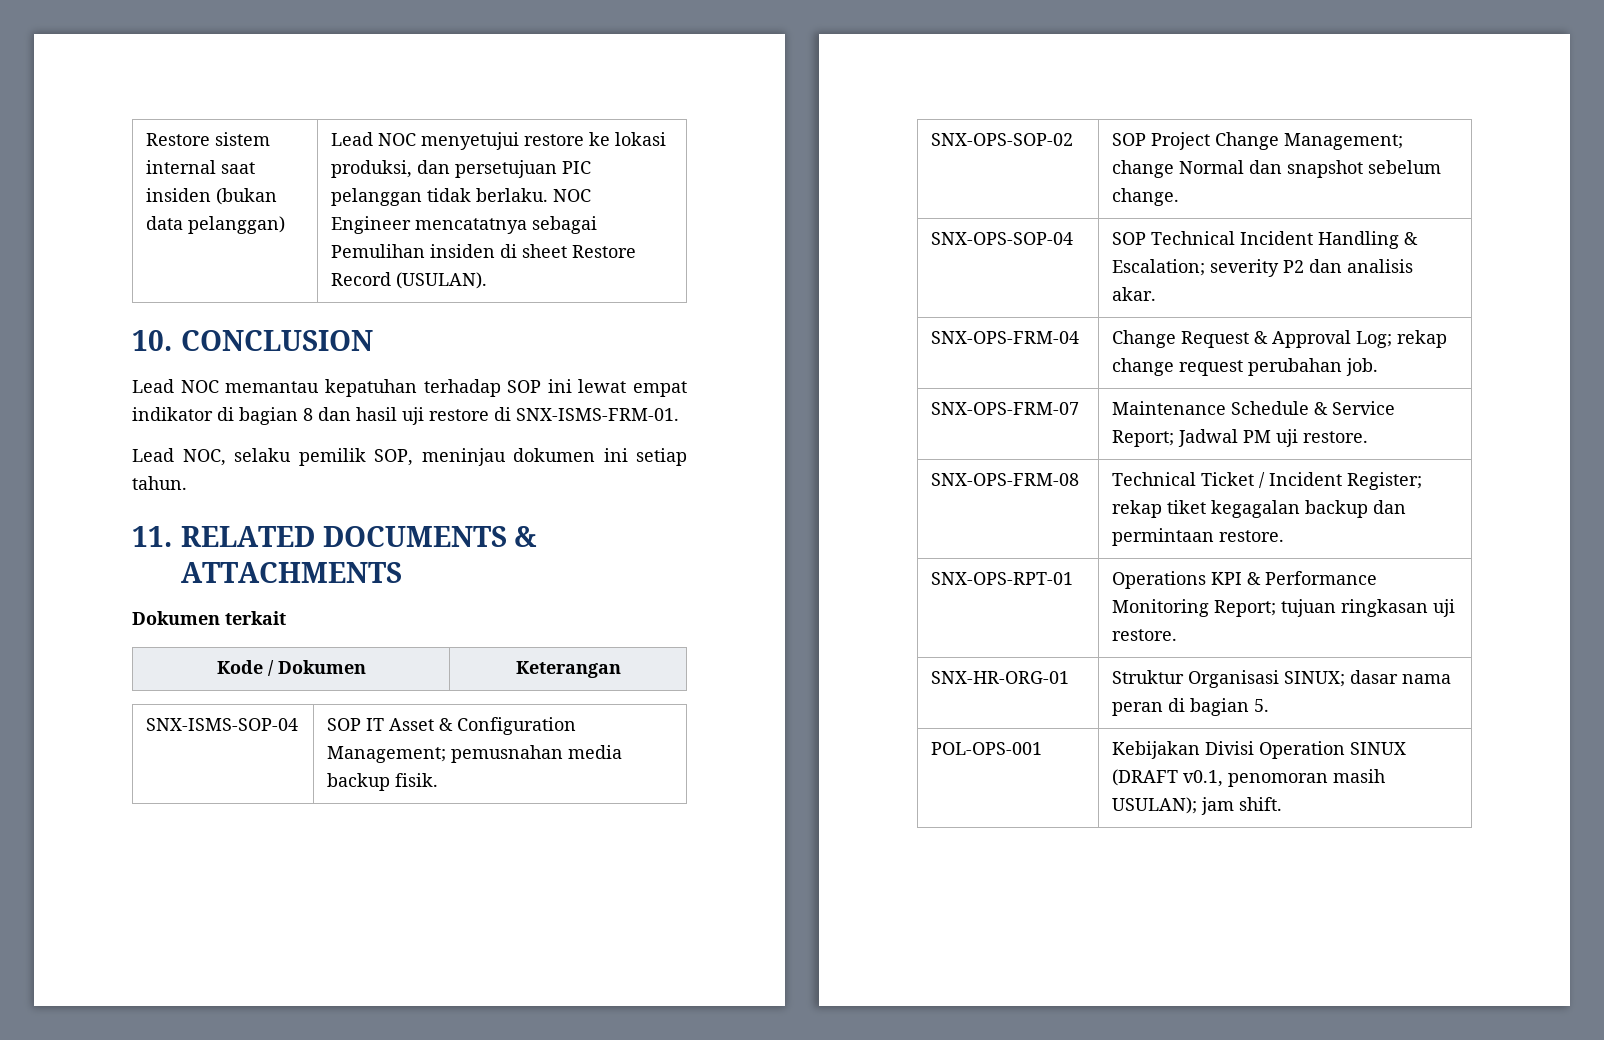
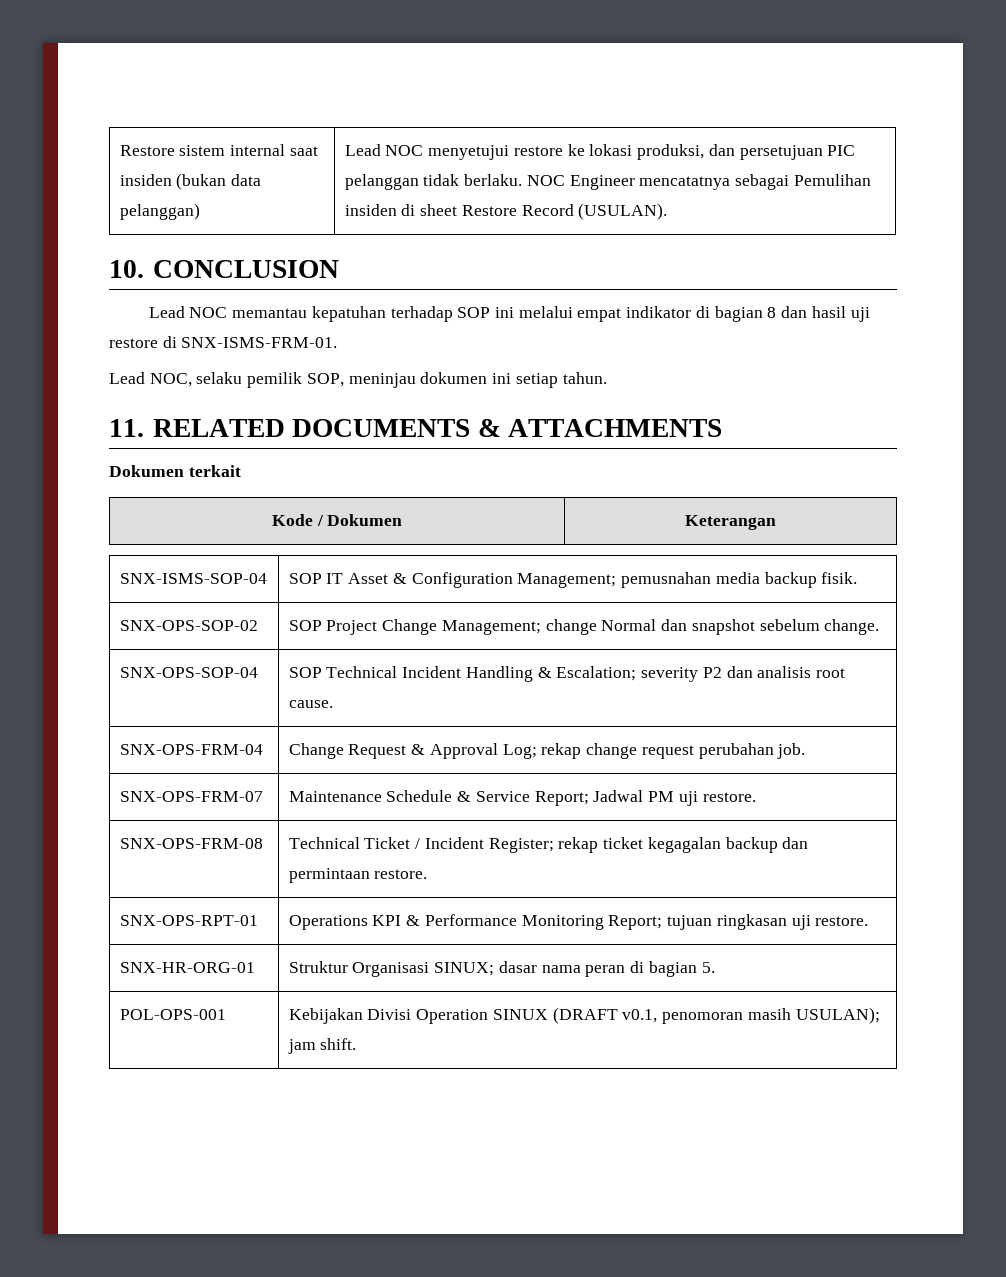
- Lead NOC memantau kepatuhan terhadap SOP ini lewat empat indikator di bagian 8 dan hasil uji restore di SNX-ISMS-FRM-01.
+ Lead NOC memantau kepatuhan terhadap SOP ini melalui empat indikator di bagian 8 dan hasil uji restore di SNX-ISMS-FRM-01.
- SNX-OPS-SOP-04 | SOP Technical Incident Handling & Escalation; severity P2 dan analisis akar.
+ SNX-OPS-SOP-04 | SOP Technical Incident Handling & Escalation; severity P2 dan analisis root cause.
- SNX-OPS-FRM-08 | Technical Ticket / Incident Register; rekap tiket kegagalan backup dan permintaan restore.
+ SNX-OPS-FRM-08 | Technical Ticket / Incident Register; rekap ticket kegagalan backup dan permintaan restore.

